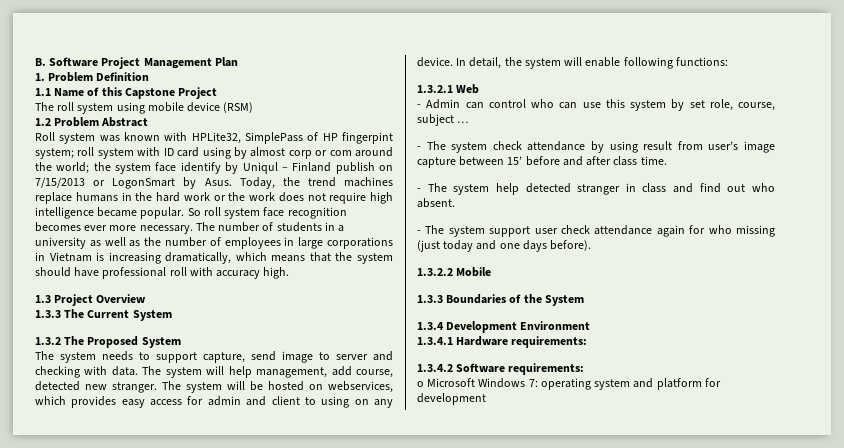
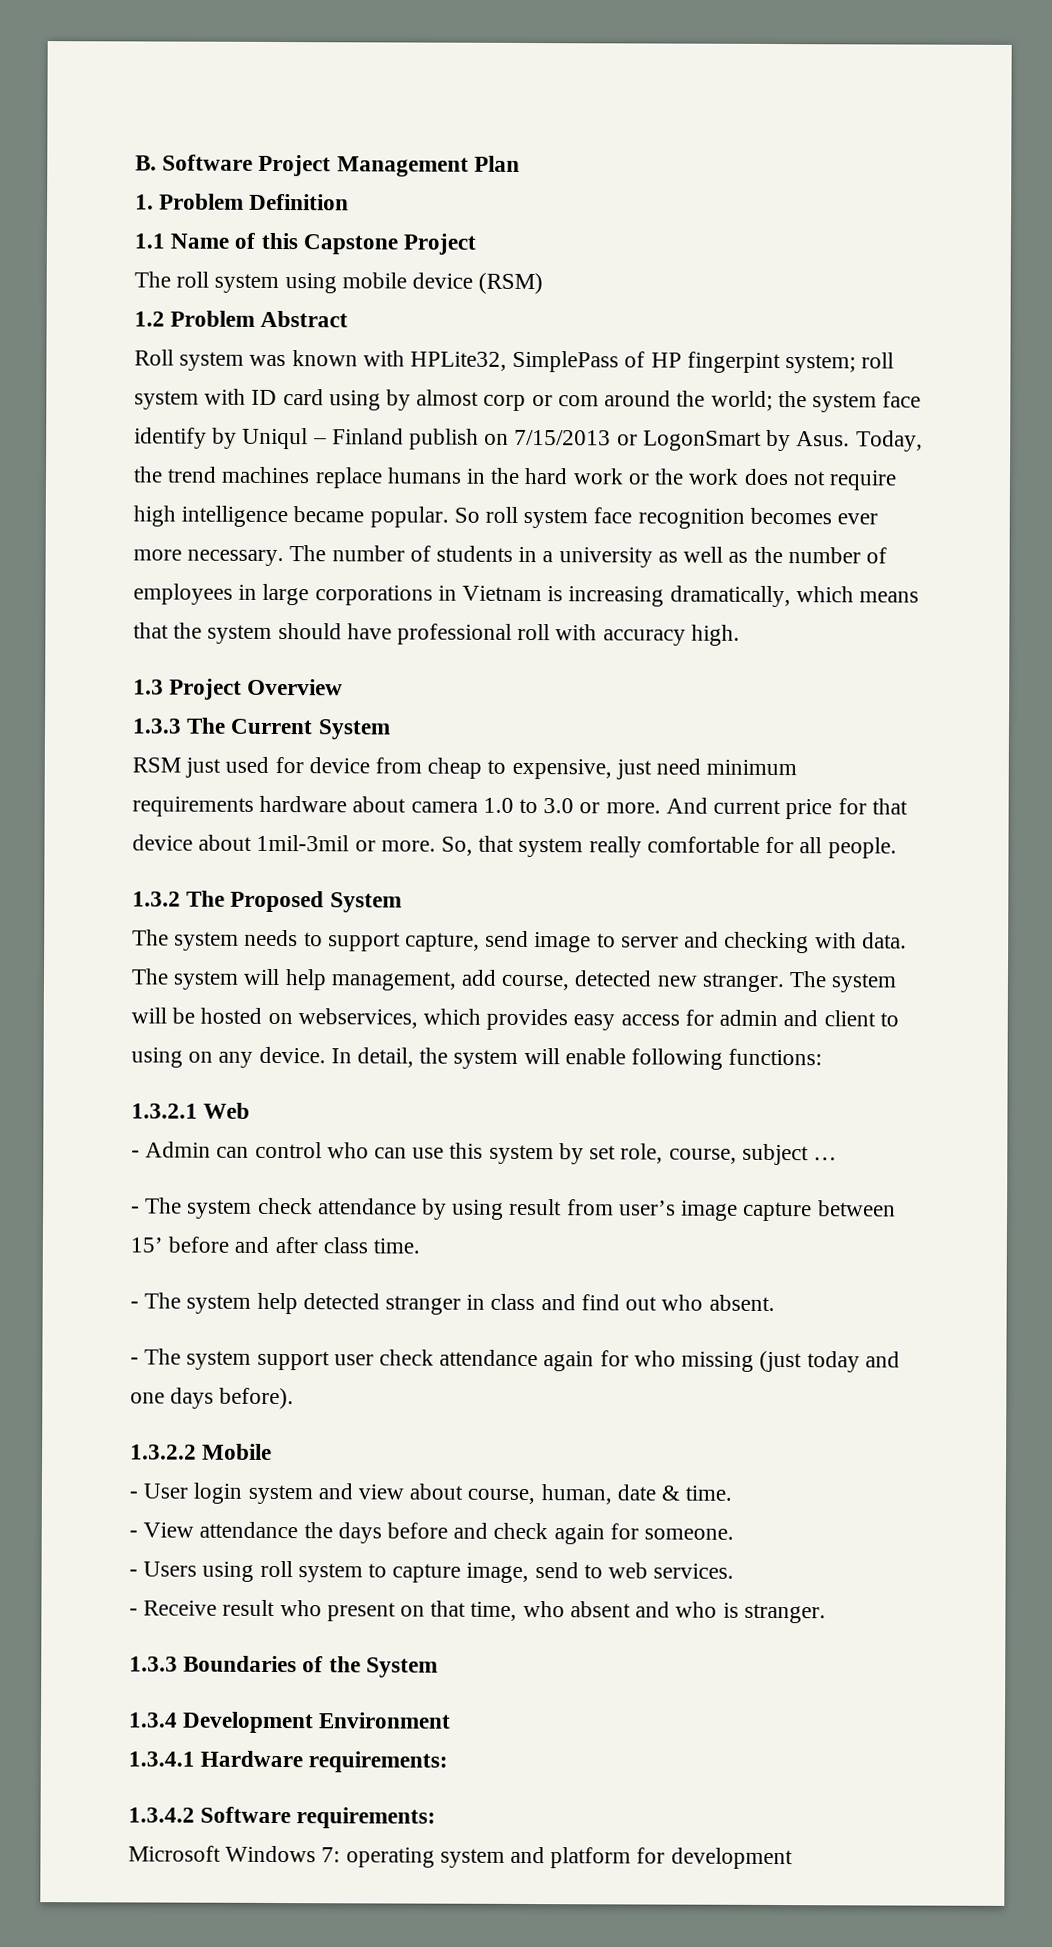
+ RSM just used for device from cheap to expensive, just need minimum requirements hardware about camera 1.0 to 3.0 or more. And current price for that device about 1mil-3mil or more. So, that system really comfortable for all people.
+ - User login system and view about course, human, date & time.
+ - View attendance the days before and check again for someone.
+ - Users using roll system to capture image, send to web services.
+ - Receive result who present on that time, who absent and who is stranger.
- o Microsoft Windows 7: operating system and platform for development
+ Microsoft Windows 7: operating system and platform for development

